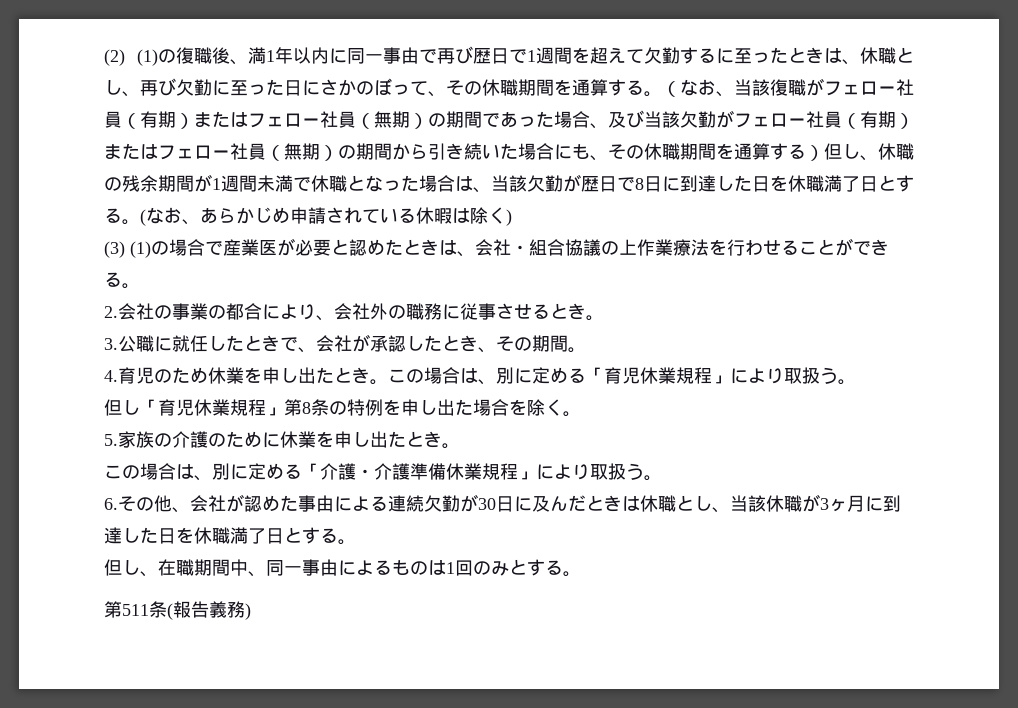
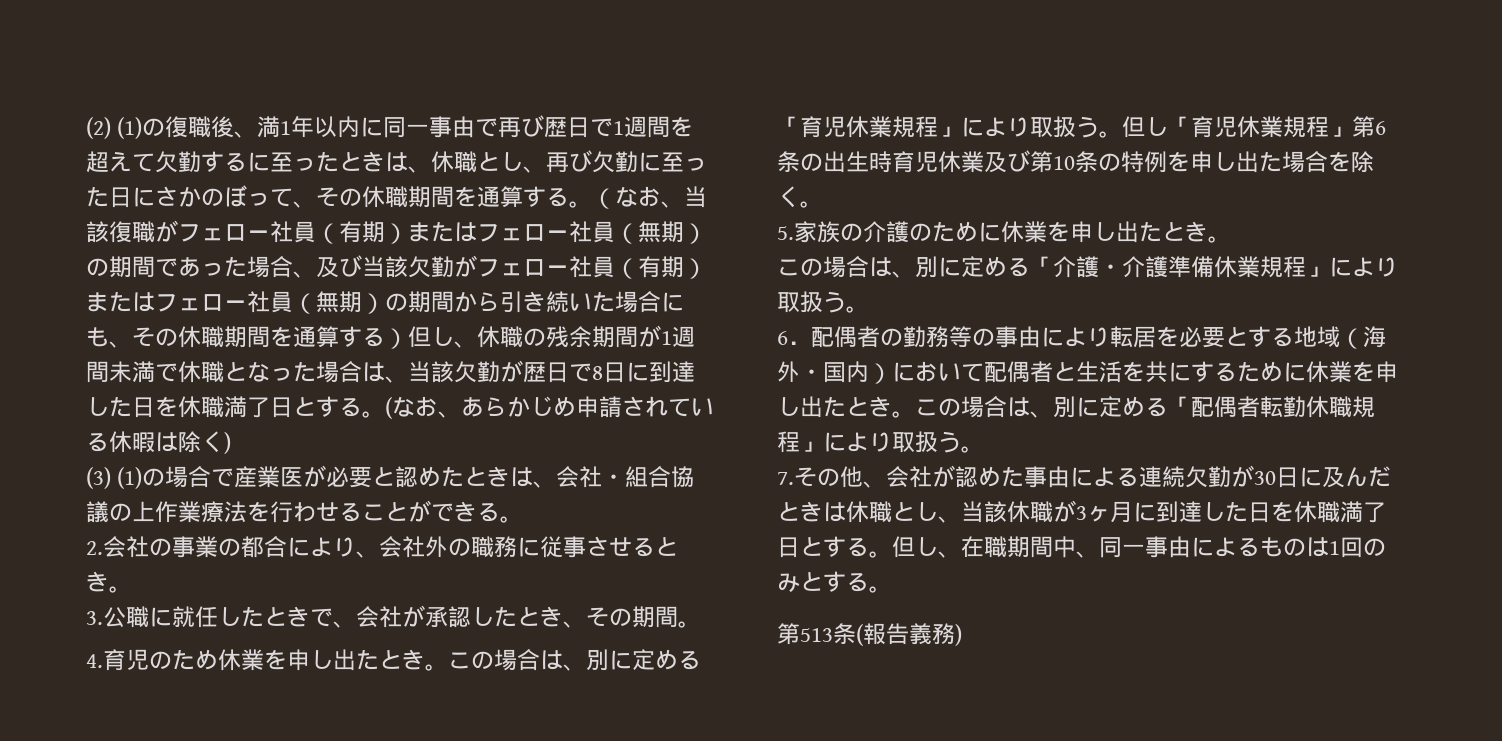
- この場合は、別に定める「育児休業規程」により取扱う。
- 但し「育児休業規程」第8条の特例を申し出た場合を除く。
+ この場合は、別に定める「育児休業規程」により取扱う。但し「育児休業規程」第6条の出生時育児休業及び第10条の特例を申し出た場合を除く。
- 6.その他、会社が認めた事由による連続欠勤が30日に及んだときは休職とし、当該休職が3ヶ月に到達した日を休職満了日とする。
- 但し、在職期間中、同一事由によるものは1回のみとする。
+ 6．配偶者の勤務等の事由により転居を必要とする地域（海外・国内）において配偶者と生活を共にするために休業を申し出たとき。この場合は、別に定める「配偶者転勤休職規程」により取扱う。
+ 7.その他、会社が認めた事由による連続欠勤が30日に及んだときは休職とし、当該休職が3ヶ月に到達した日を休職満了日とする。但し、在職期間中、同一事由によるものは1回のみとする。
- 第511条(報告義務)
+ 第513条(報告義務)

